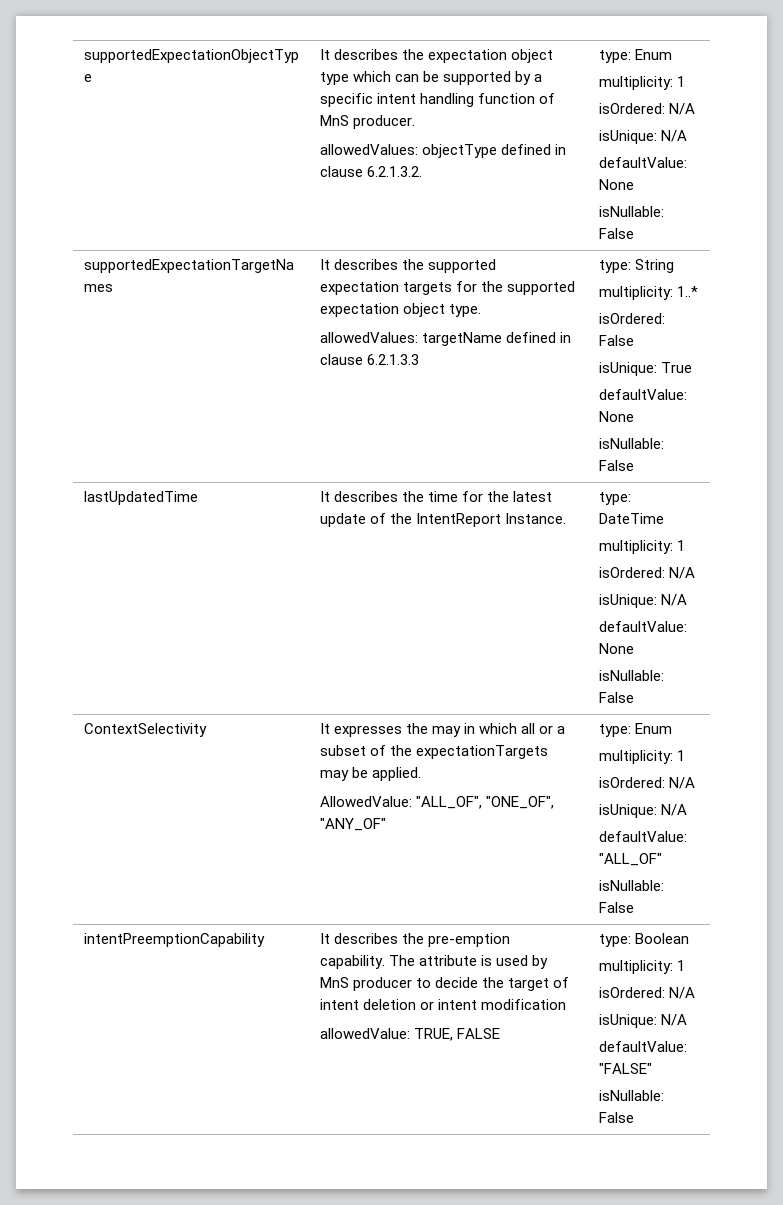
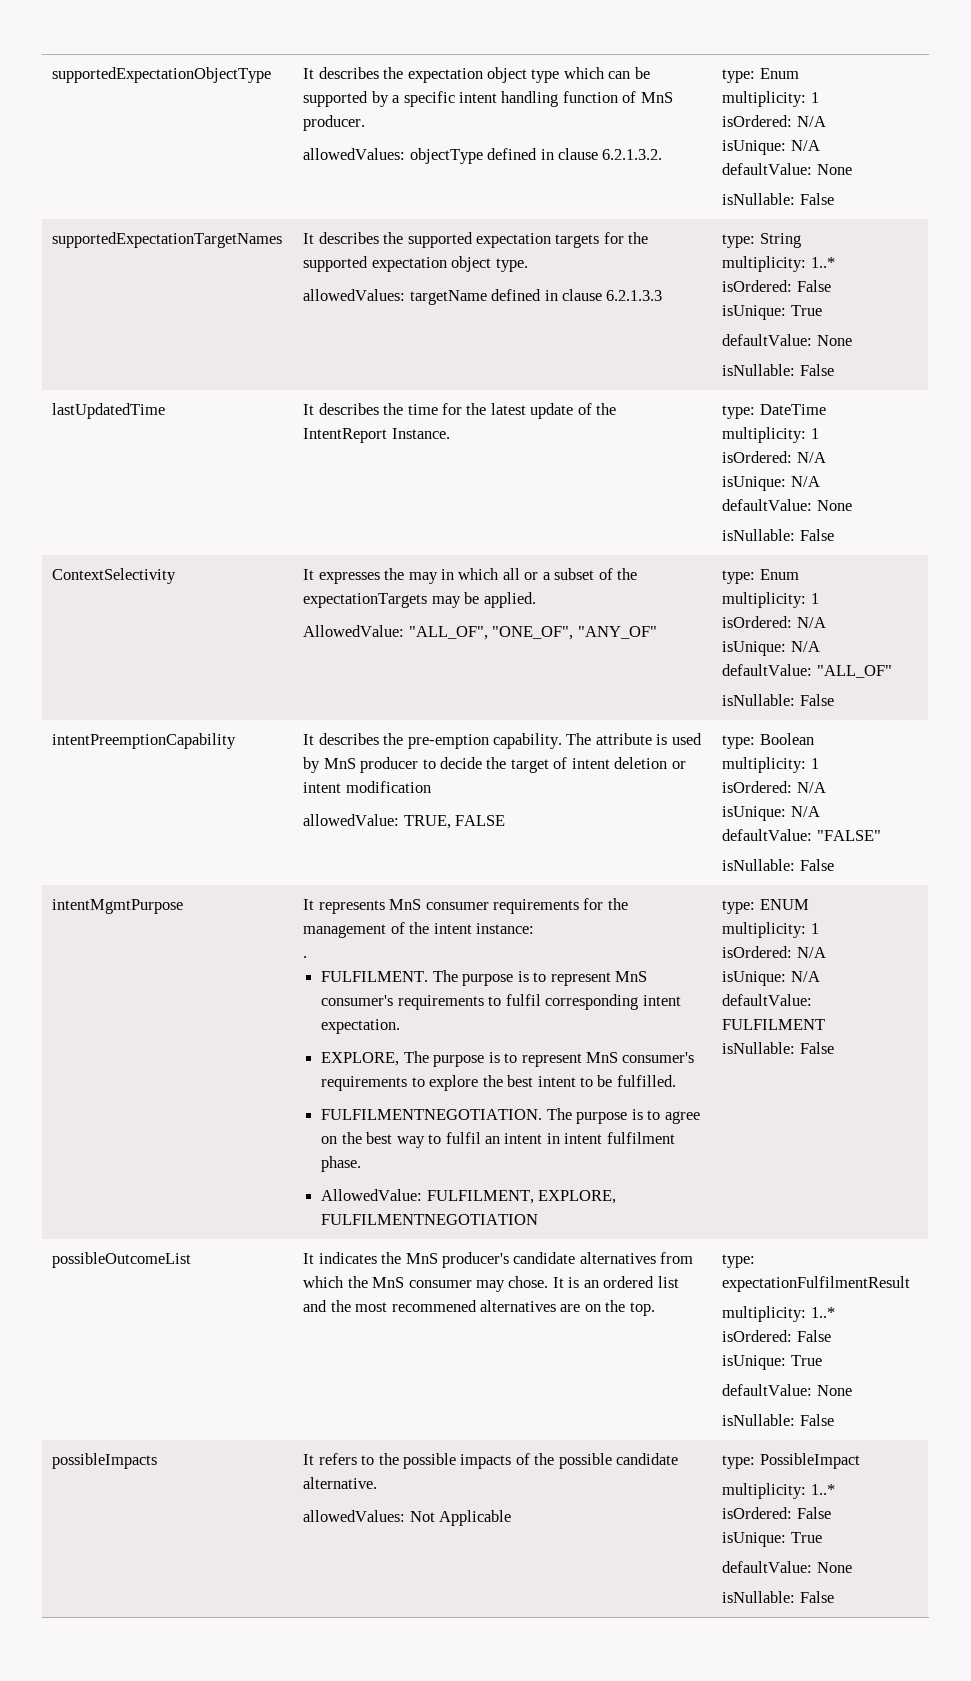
+ intentMgmtPurpose | It represents MnS consumer requirements for the management of the intent instance:
+ .
+ FULFILMENT. The purpose is to represent MnS consumer's requirements to fulfil corresponding intent expectation.
+ EXPLORE, The purpose is to represent MnS consumer's requirements to explore the best intent to be fulfilled.
+ FULFILMENTNEGOTIATION. The purpose is to agree on the best way to fulfil an intent in intent fulfilment phase.
+ AllowedValue: FULFILMENT, EXPLORE, FULFILMENTNEGOTIATION | type: ENUM
+ multiplicity: 1
+ isOrdered: N/A
+ isUnique: N/A
+ defaultValue: FULFILMENT
+ isNullable: False
+ possibleOutcomeList | It indicates the MnS producer's candidate alternatives from which the MnS consumer may chose. It is an ordered list and the most recommened alternatives are on the top. | type: expectationFulfilmentResult
+ multiplicity: 1..*
+ isOrdered: False
+ isUnique: True
+ defaultValue: None
+ isNullable: False
+ possibleImpacts | It refers to the possible impacts of the possible candidate alternative.
+ allowedValues: Not Applicable | type: PossibleImpact
+ multiplicity: 1..*
+ isOrdered: False
+ isUnique: True
+ defaultValue: None
+ isNullable: False

